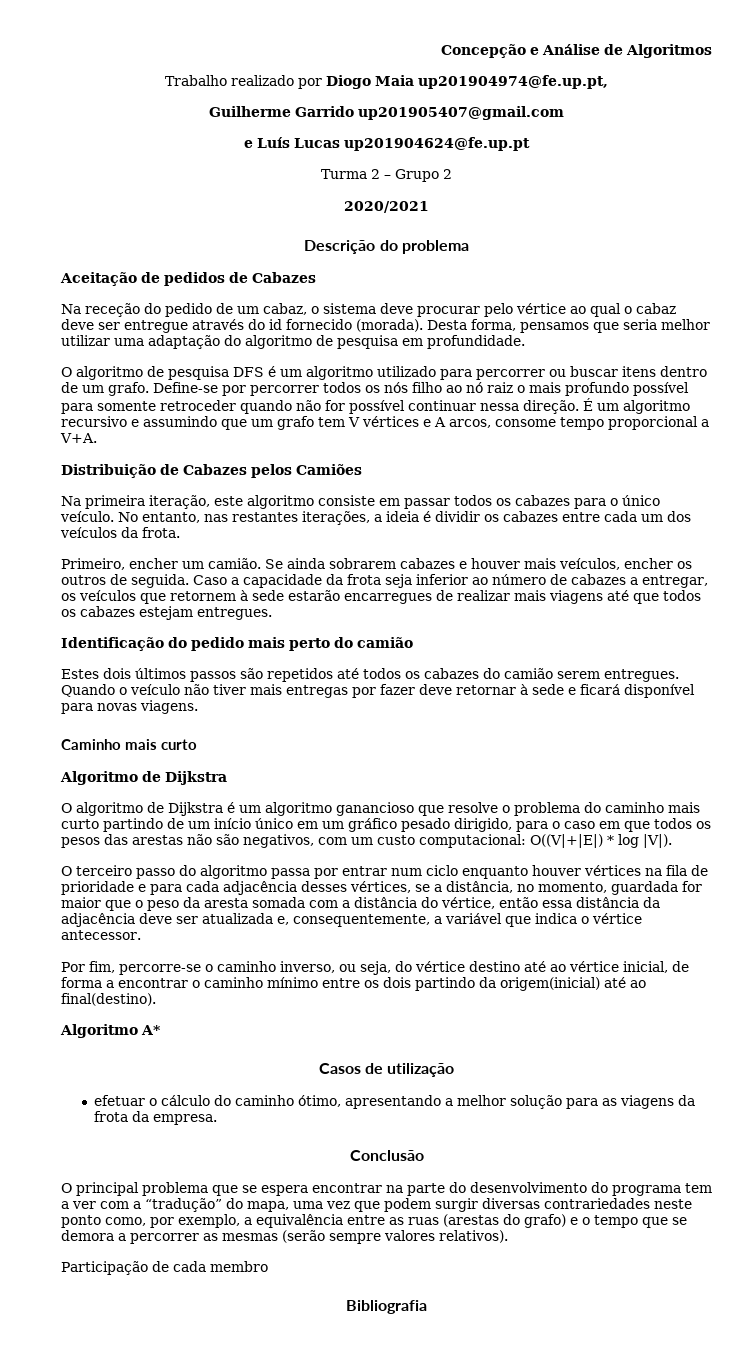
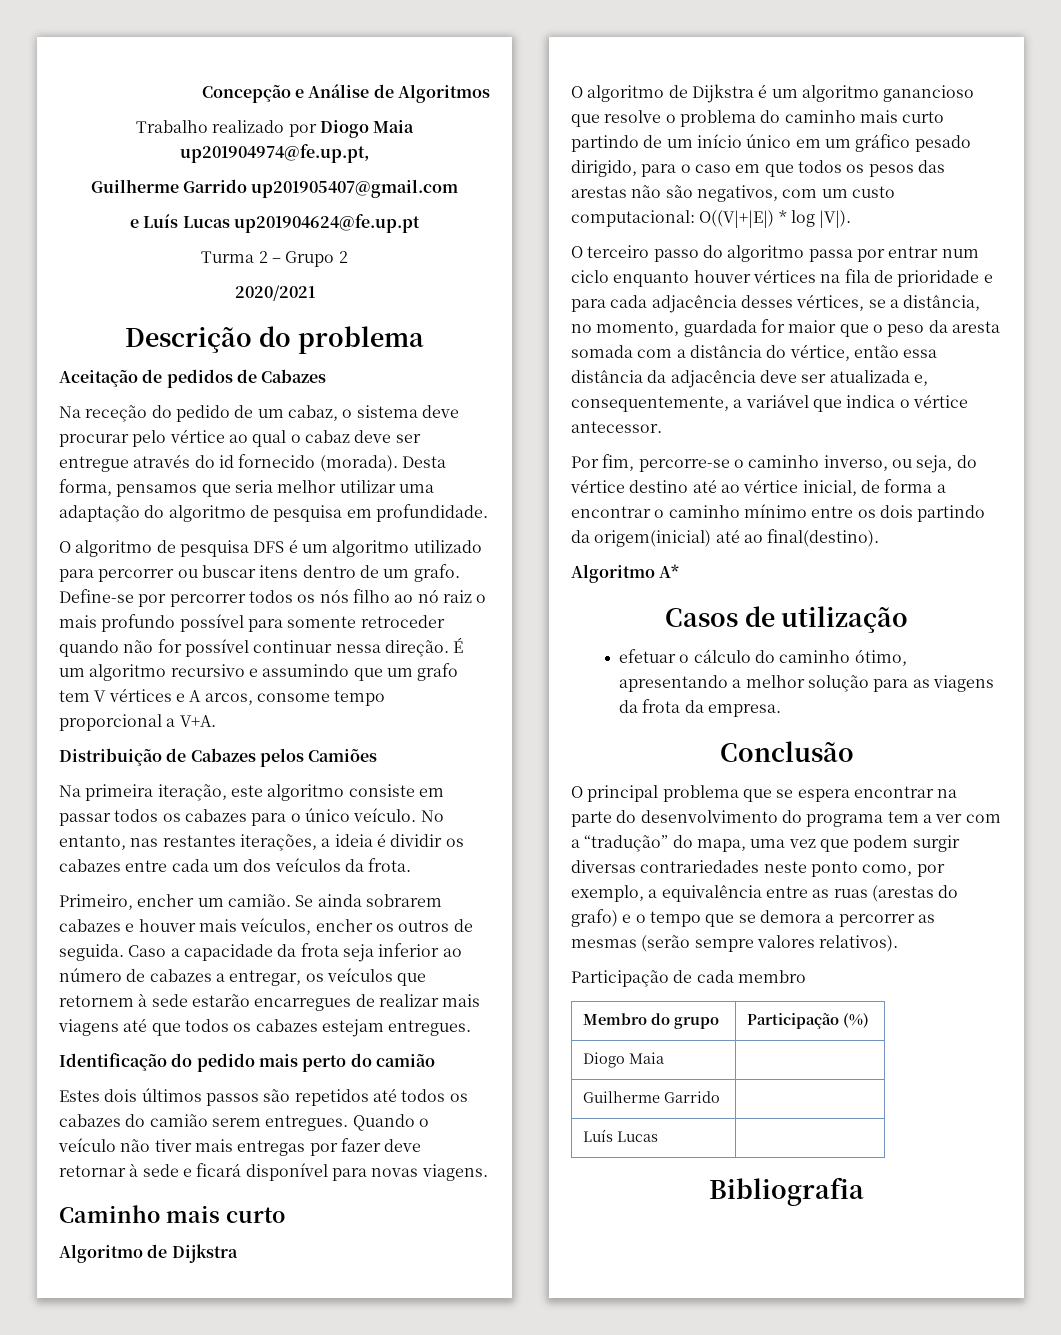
+ Membro do grupo | Participação (%)
+ Diogo Maia |
+ Guilherme Garrido |
+ Luís Lucas |

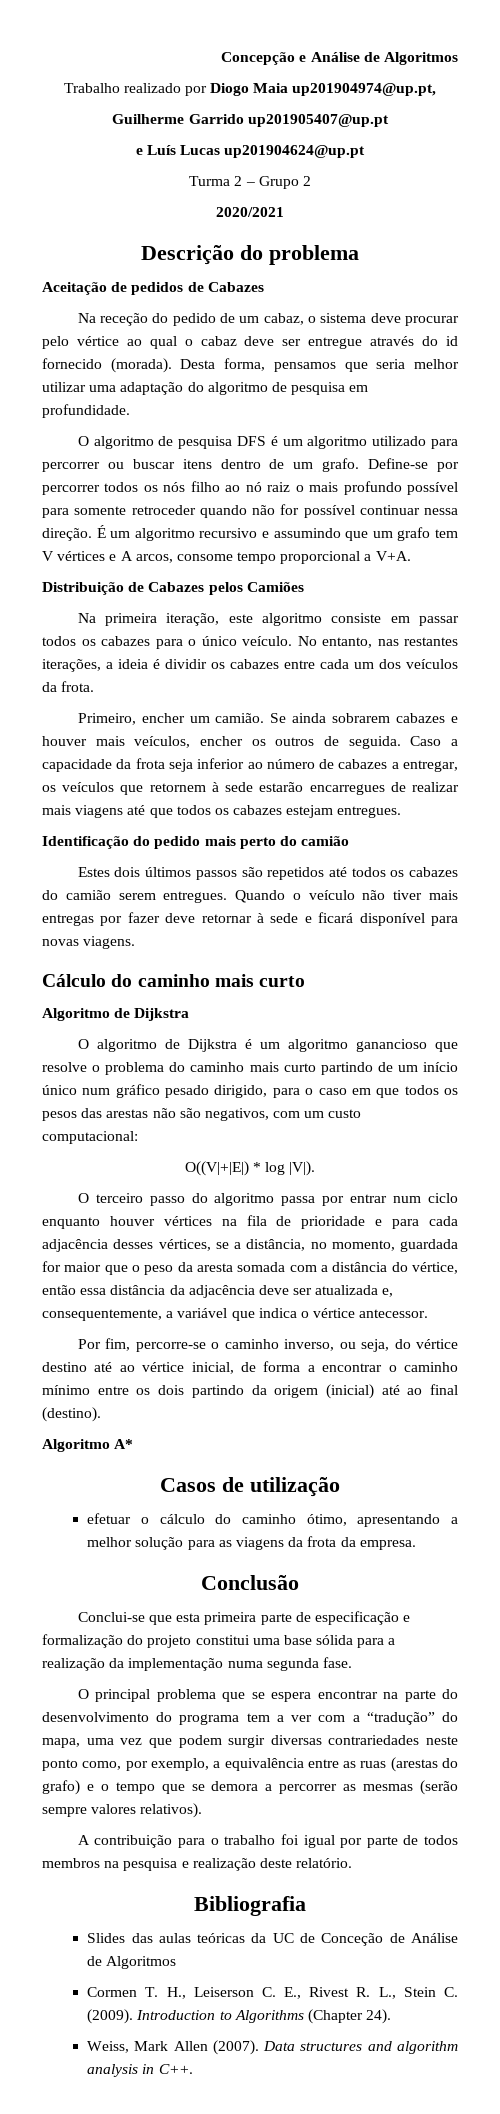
- Trabalho realizado por Diogo Maia up201904974@fe.up.pt,
- Guilherme Garrido up201905407@gmail.com
+ Trabalho realizado por Diogo Maia up201904974@up.pt,
+ Guilherme Garrido up201905407@up.pt
- e Luís Lucas up201904624@fe.up.pt
+ e Luís Lucas up201904624@up.pt
- Caminho mais curto
+ Cálculo do caminho mais curto
- O algoritmo de Dijkstra é um algoritmo ganancioso que resolve o problema do caminho mais curto partindo de um início único em um gráfico pesado dirigido, para o caso em que todos os pesos das arestas não são negativos, com um custo computacional: O((V|+|E|) * log |V|).
+ O algoritmo de Dijkstra é um algoritmo ganancioso que resolve o problema do caminho mais curto partindo de um início único num gráfico pesado dirigido, para o caso em que todos os pesos das arestas não são negativos, com um custo computacional:
+ O((V|+|E|) * log |V|).
- Por fim, percorre-se o caminho inverso, ou seja, do vértice destino até ao vértice inicial, de forma a encontrar o caminho mínimo entre os dois partindo da origem(inicial) até ao final(destino).
+ Por fim, percorre-se o caminho inverso, ou seja, do vértice destino até ao vértice inicial, de forma a encontrar o caminho mínimo entre os dois partindo da origem (inicial) até ao final (destino).
+ Conclui-se que esta primeira parte de especificação e formalização do projeto constitui uma base sólida para a realização da implementação numa segunda fase.
- Participação de cada membro
- Membro do grupo | Participação (%)
- Diogo Maia |
- Guilherme Garrido |
- Luís Lucas |
+ A contribuição para o trabalho foi igual por parte de todos membros na pesquisa e realização deste relatório.
  Bibliografia
+ Slides das aulas teóricas da UC de Conceção de Análise de Algoritmos
+ Cormen T. H., Leiserson C. E., Rivest R. L., Stein C. (2009). Introduction to Algorithms (Chapter 24).
+ Weiss, Mark Allen (2007). Data structures and algorithm analysis in C++.

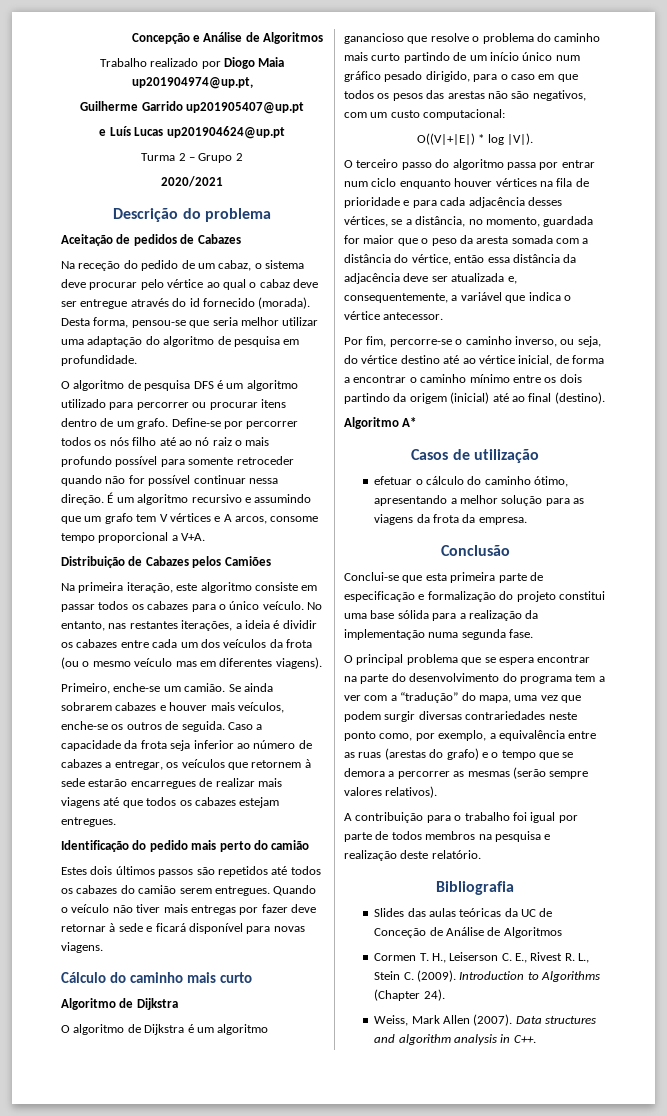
- Desta forma, pensamos que seria melhor utilizar uma adaptação do algoritmo de pesquisa em profundidade.
+ Desta forma, pensou-se que seria melhor utilizar uma adaptação do algoritmo de pesquisa em profundidade.
- O algoritmo de pesquisa DFS é um algoritmo utilizado para percorrer ou buscar itens dentro de um grafo.
+ O algoritmo de pesquisa DFS é um algoritmo utilizado para percorrer ou procurar itens dentro de um grafo.
- Define-se por percorrer todos os nós filho ao nó raiz o mais profundo possível para somente retroceder quando não for possível continuar nessa direção.
+ Define-se por percorrer todos os nós filho até ao nó raiz o mais profundo possível para somente retroceder quando não for possível continuar nessa direção.
- No entanto, nas restantes iterações, a ideia é dividir os cabazes entre cada um dos veículos da frota.
+ No entanto, nas restantes iterações, a ideia é dividir os cabazes entre cada um dos veículos da frota (ou o mesmo veículo mas em diferentes viagens).
- Primeiro, encher um camião.
+ Primeiro, enche-se um camião.
- Se ainda sobrarem cabazes e houver mais veículos, encher os outros de seguida.
+ Se ainda sobrarem cabazes e houver mais veículos, enche-se os outros de seguida.

